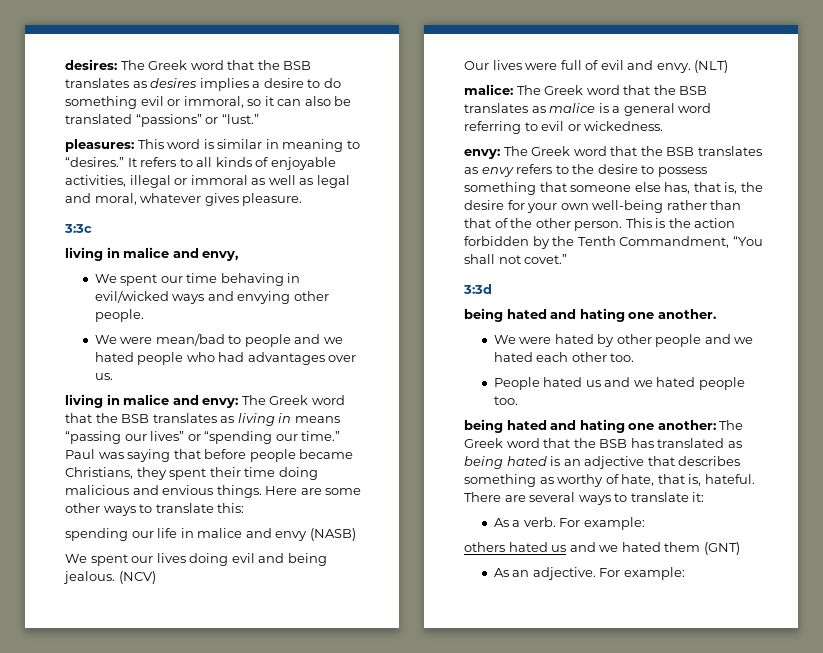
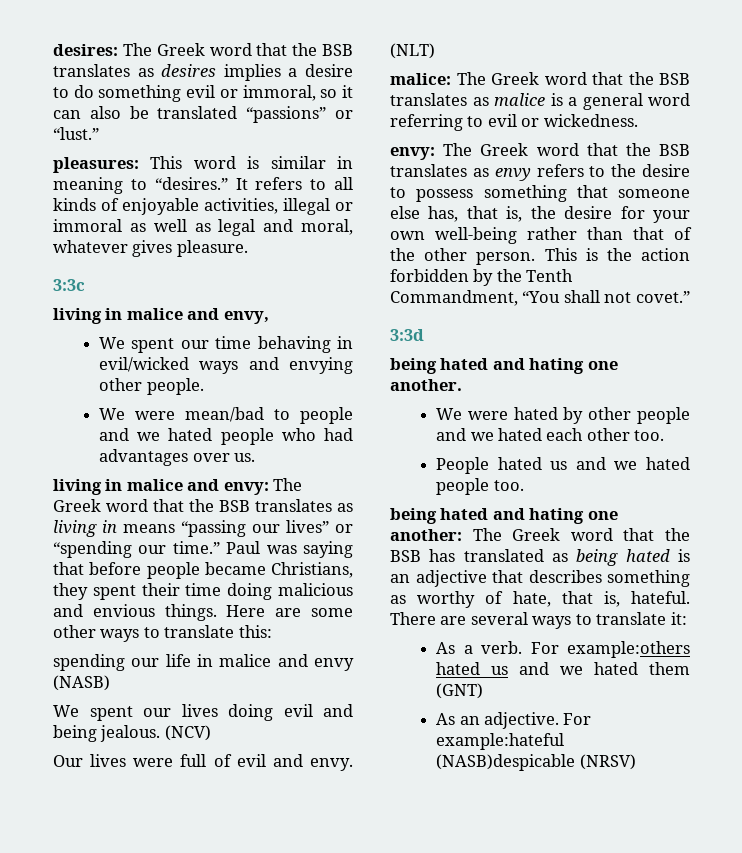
- As a verb. For example:
- others hated us and we hated them (GNT)
+ As a verb. For example:others hated us and we hated them (GNT)
- As an adjective. For example:
+ As an adjective. For example:hateful (NASB)despicable (NRSV)

